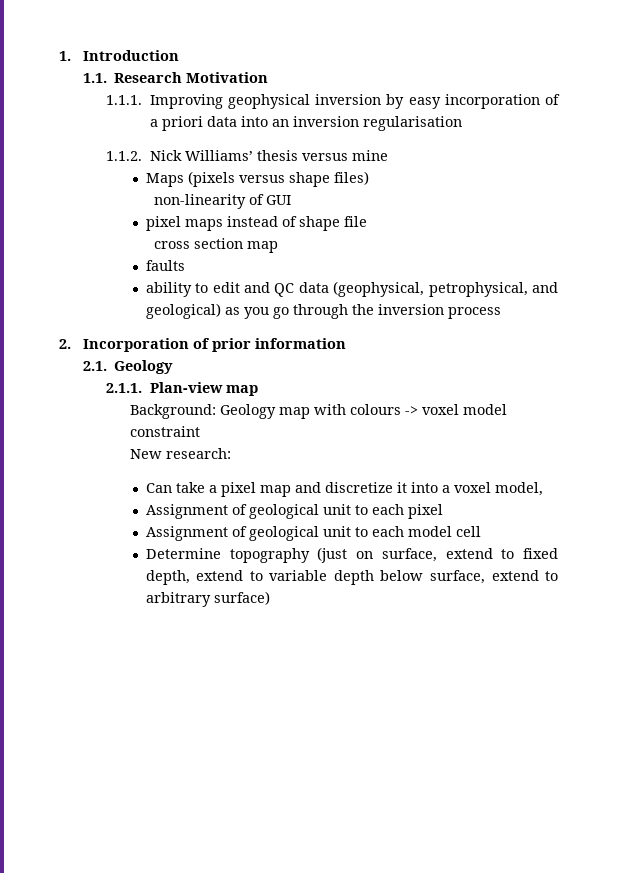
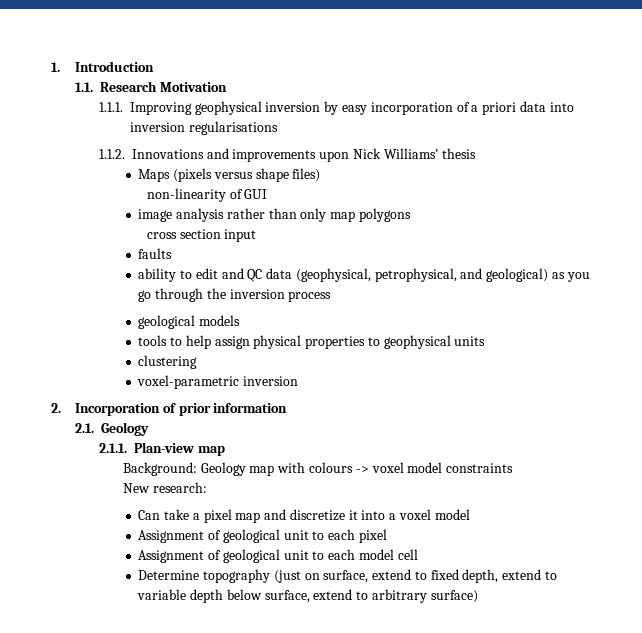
- 1.1.1. Improving geophysical inversion by easy incorporation of a priori data into an inversion regularisation
- 1.1.2. Nick Williams’ thesis versus mine
+ 1.1.1. Improving geophysical inversion by easy incorporation of a priori data into inversion regularisations
+ 1.1.2. Innovations and improvements upon Nick Williams’ thesis
- pixel maps instead of shape file
+ image analysis rather than only map polygons
- cross section map
+ cross section input
+ geological models
+ tools to help assign physical properties to geophysical units
+ clustering
+ voxel-parametric inversion
- Background: Geology map with colours -> voxel model constraint
+ Background: Geology map with colours -> voxel model constraints
- Can take a pixel map and discretize it into a voxel model,
+ Can take a pixel map and discretize it into a voxel model

